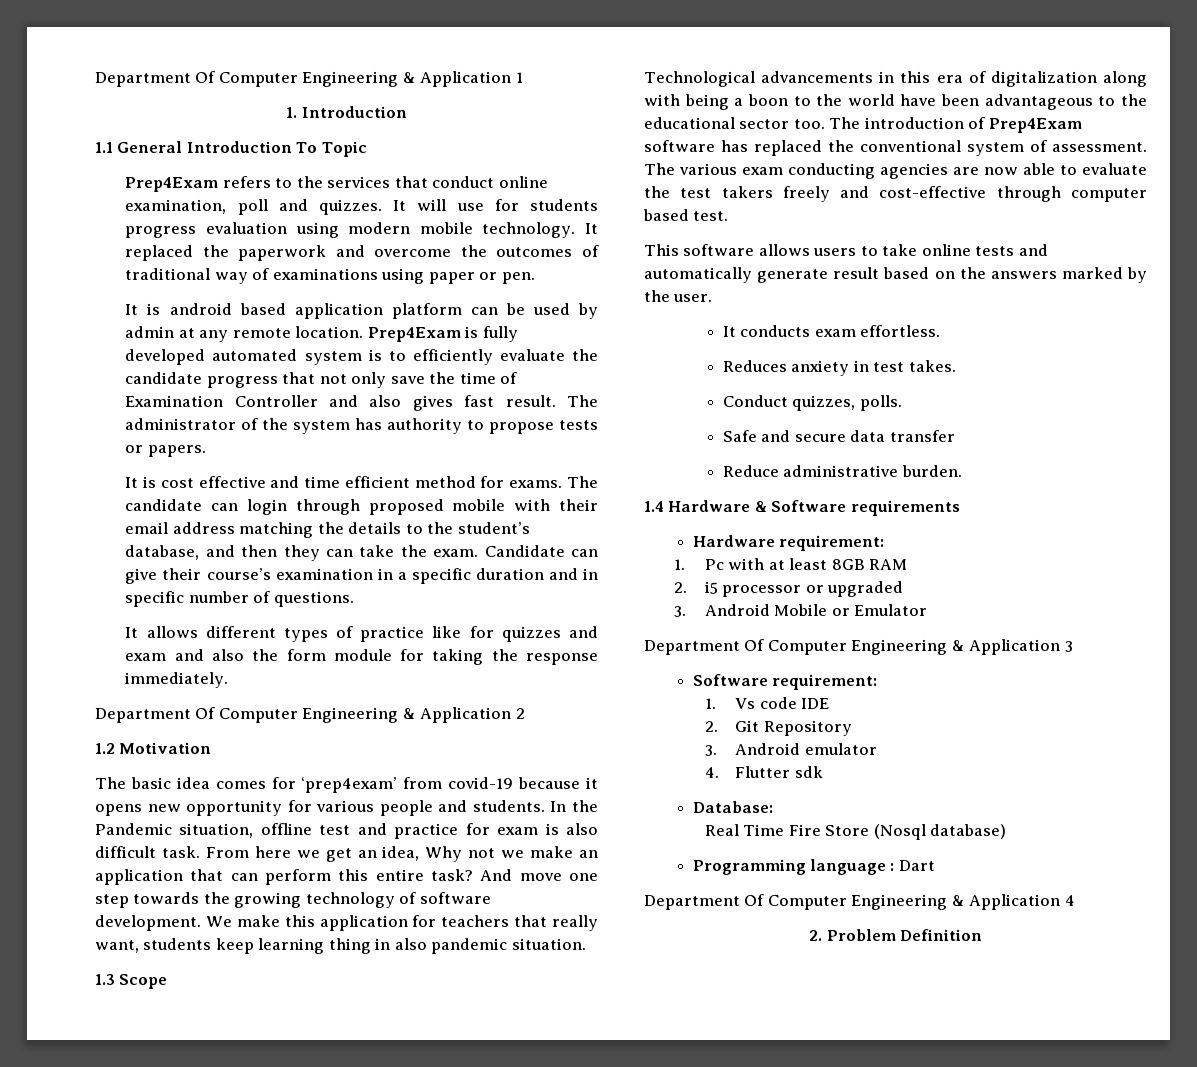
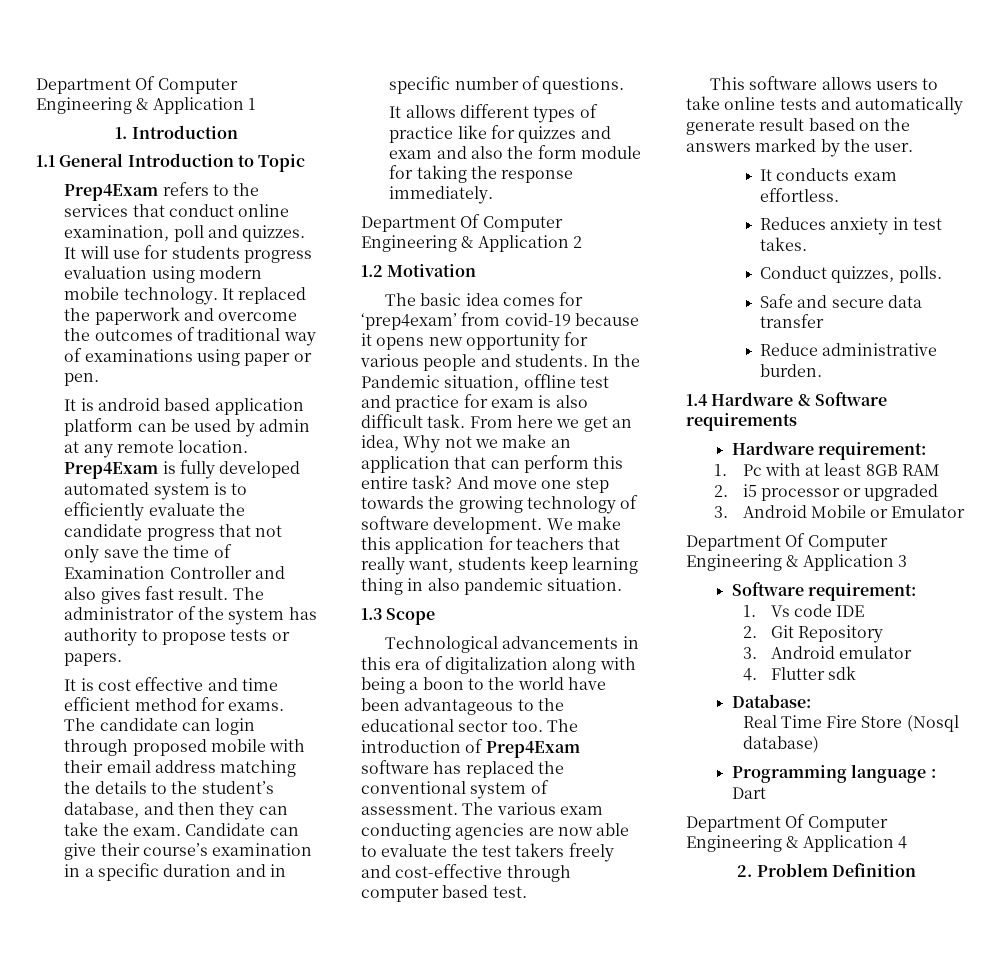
- 1.1 General Introduction To Topic
+ 1.1 General Introduction to Topic

